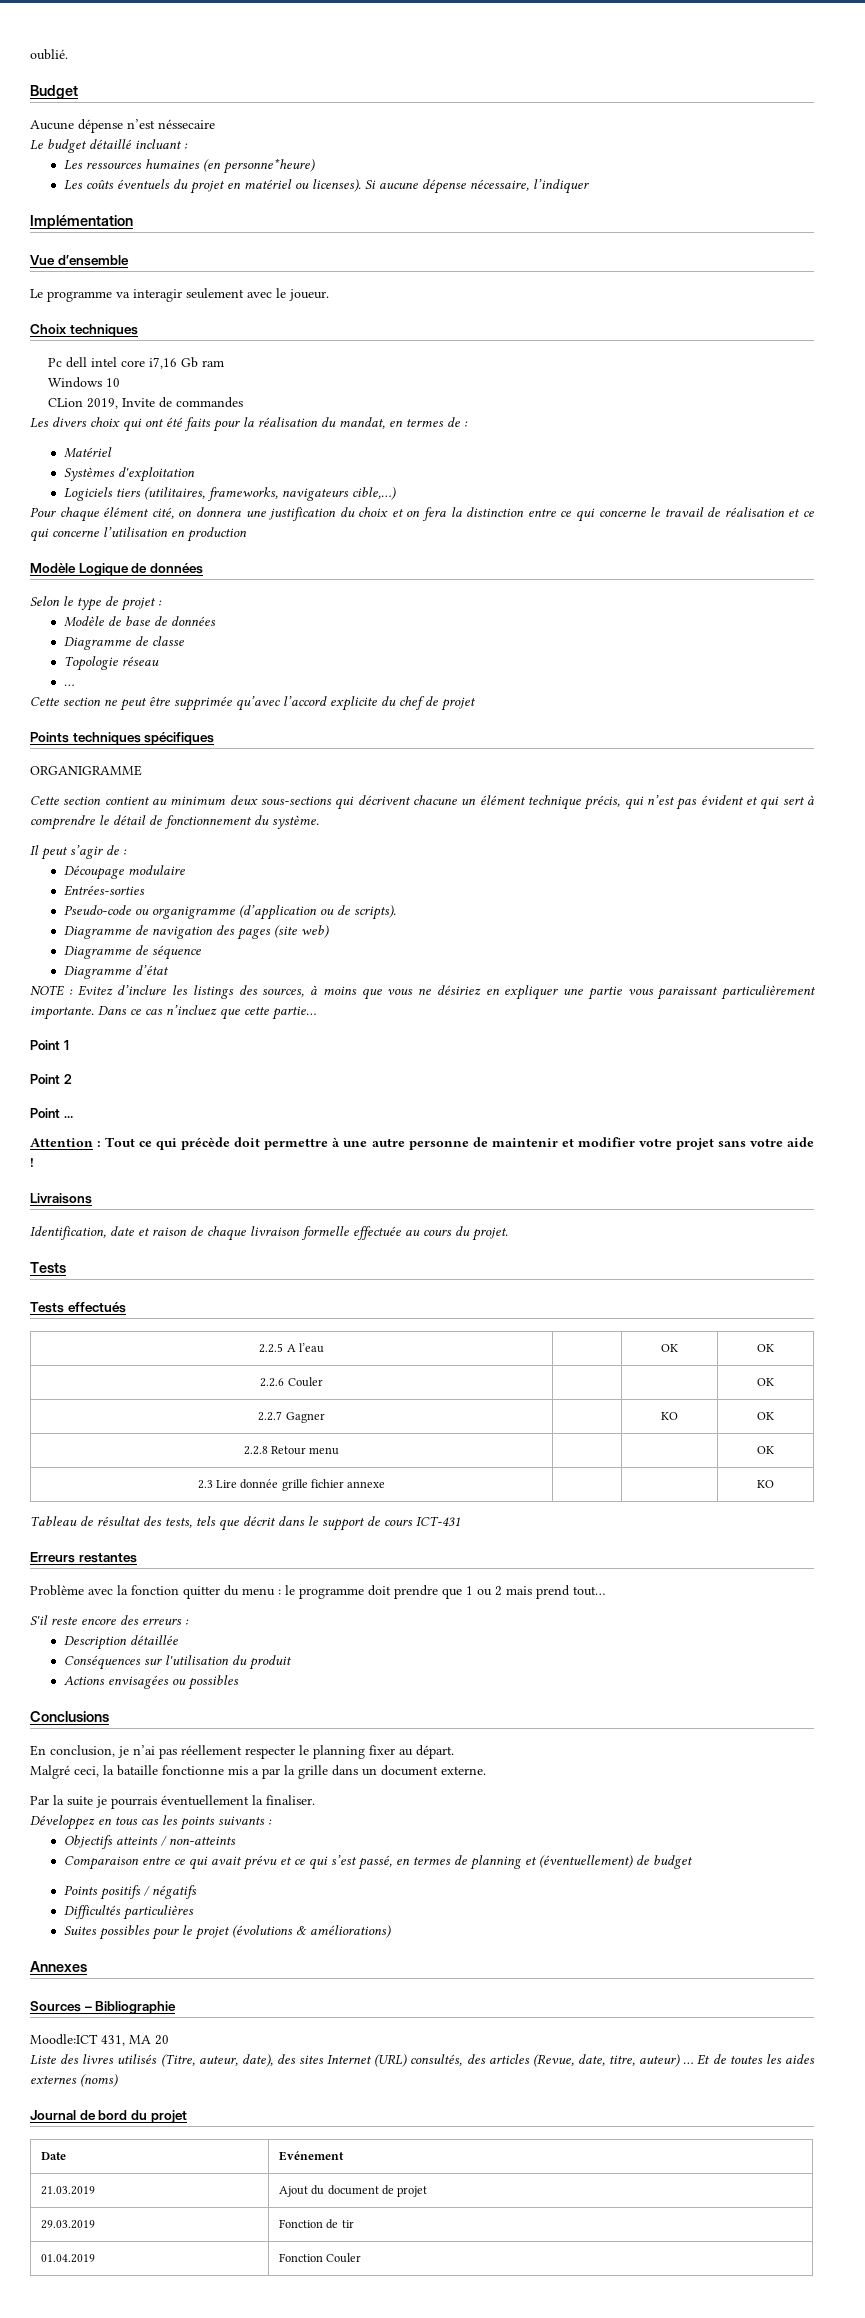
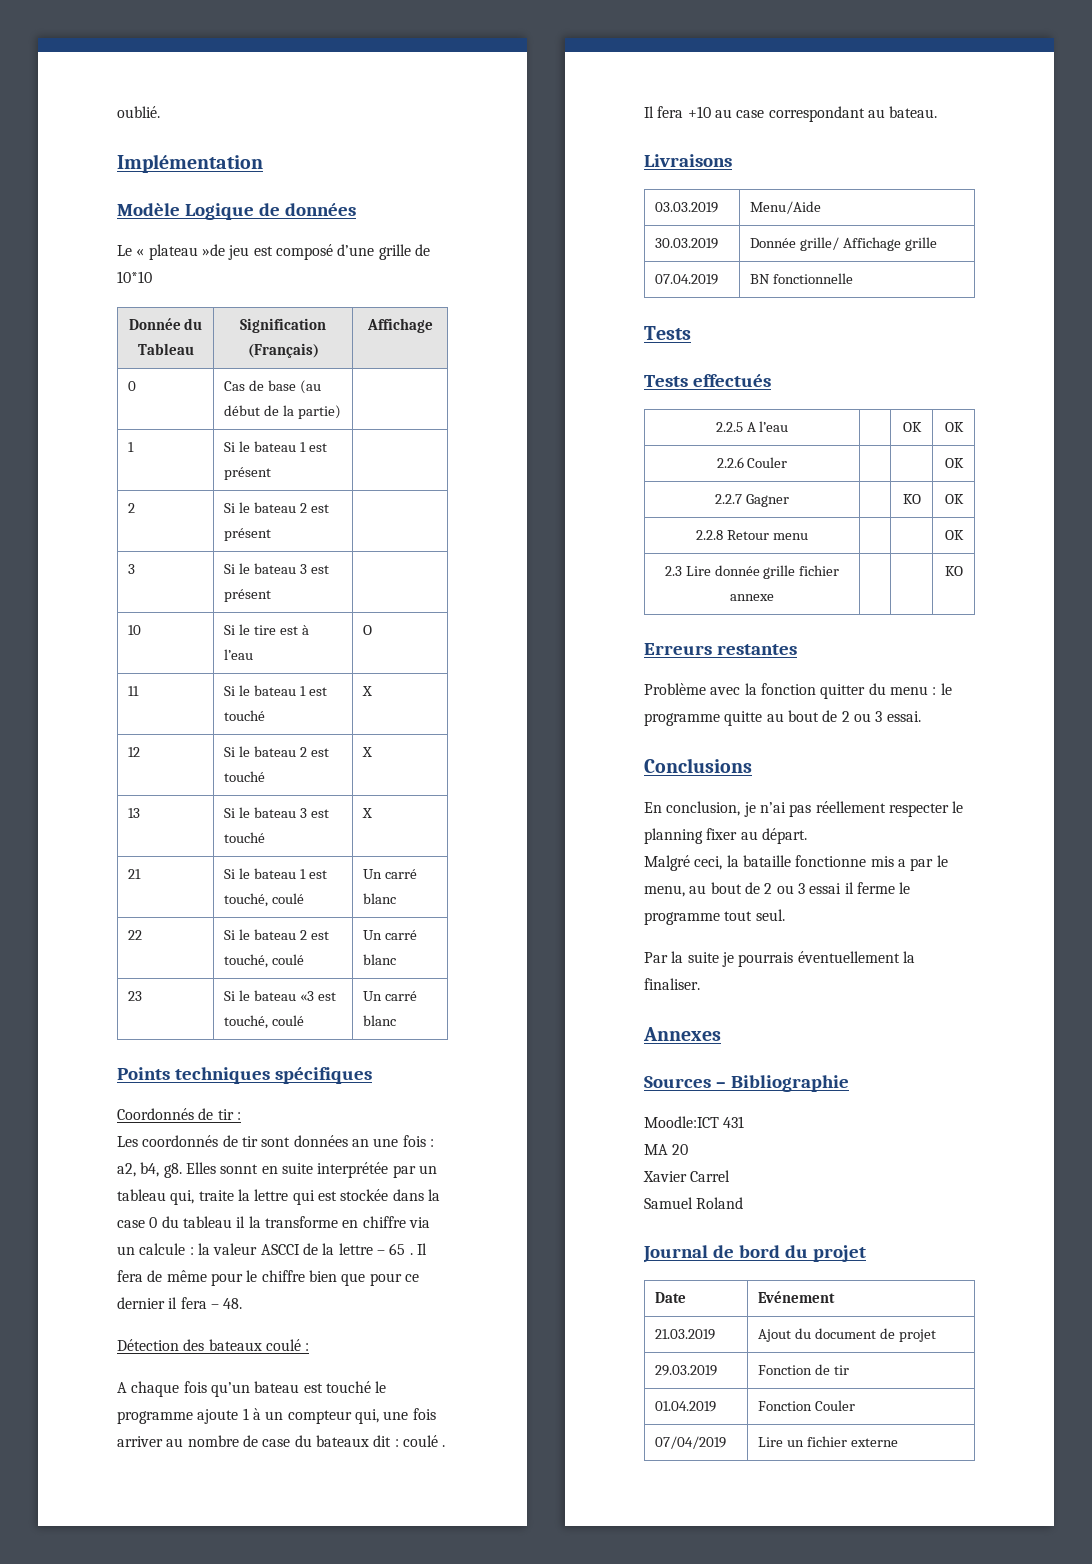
- Budget
- Aucune dépense n’est néssecaire
- Le budget détaillé incluant :
- Les ressources humaines (en personne*heure)
- Les coûts éventuels du projet en matériel ou licenses). Si aucune dépense nécessaire, l’indiquer
  Implémentation
- Vue d’ensemble
- Le programme va interagir seulement avec le joueur.
- Choix techniques
- Pc dell intel core i7,16 Gb ram
- Windows 10
- CLion 2019, Invite de commandes
- Les divers choix qui ont été faits pour la réalisation du mandat, en termes de :
- Matériel
- Systèmes d'exploitation
- Logiciels tiers (utilitaires, frameworks, navigateurs cible,…)
- Pour chaque élément cité, on donnera une justification du choix et on fera la distinction entre ce qui concerne le travail de réalisation et ce qui concerne l’utilisation en production
  Modèle Logique de données
- Selon le type de projet :
- Modèle de base de données
- Diagramme de classe
- Topologie réseau
- …
- Cette section ne peut être supprimée qu’avec l’accord explicite du chef de projet
+ Le « plateau »de jeu est composé d’une grille de 10*10
+ Donnée du Tableau | Signification (Français) | Affichage
+ 0 | Cas de base (au début de la partie) |
+ 1 | Si le bateau 1 est présent |
+ 2 | Si le bateau 2 est présent |
+ 3 | Si le bateau 3 est présent |
+ 10 | Si le tire est à l’eau | O
+ 11 | Si le bateau 1 est touché | X
+ 12 | Si le bateau 2 est touché | X
+ 13 | Si le bateau 3 est touché | X
+ 21 | Si le bateau 1 est touché, coulé | Un carré blanc
+ 22 | Si le bateau 2 est touché, coulé | Un carré blanc
+ 23 | Si le bateau «3 est touché, coulé | Un carré blanc
  Points techniques spécifiques
- ORGANIGRAMME
- Cette section contient au minimum deux sous-sections qui décrivent chacune un élément technique précis, qui n’est pas évident et qui sert à comprendre le détail de fonctionnement du système.
- Il peut s’agir de :
- Découpage modulaire
- Entrées-sorties
- Pseudo-code ou organigramme (d’application ou de scripts).
- Diagramme de navigation des pages (site web)
- Diagramme de séquence
- Diagramme d’état
- NOTE : Evitez d’inclure les listings des sources, à moins que vous ne désiriez en expliquer une partie vous paraissant particulièrement importante. Dans ce cas n’incluez que cette partie…
- Point 1
- Point 2
- Point …
- Attention : Tout ce qui précède doit permettre à une autre personne de maintenir et modifier votre projet sans votre aide !
+ Coordonnés de tir :
+ Les coordonnés de tir sont données an une fois : a2, b4, g8. Elles sonnt en suite interprétée par un tableau qui, traite la lettre qui est stockée dans la case 0 du tableau il la transforme en chiffre via un calcule : la valeur ASCCI de la lettre – 65 . Il fera de même pour le chiffre bien que pour ce dernier il fera – 48.
+ Détection des bateaux coulé :
+ A chaque fois qu’un bateau est touché le programme ajoute 1 à un compteur qui, une fois arriver au nombre de case du bateaux dit : coulé . Il fera +10 au case correspondant au bateau.
  Livraisons
- Identification, date et raison de chaque livraison formelle effectuée au cours du projet.
+ 03.03.2019 | Menu/Aide
+ 30.03.2019 | Donnée grille/ Affichage grille
+ 07.04.2019 | BN fonctionnelle
- Tableau de résultat des tests, tels que décrit dans le support de cours ICT-431
- Problème avec la fonction quitter du menu : le programme doit prendre que 1 ou 2 mais prend tout…
- S'il reste encore des erreurs :
- Description détaillée
- Conséquences sur l'utilisation du produit
- Actions envisagées ou possibles
+ Problème avec la fonction quitter du menu : le programme quitte au bout de 2 ou 3 essai.
- Malgré ceci, la bataille fonctionne mis a par la grille dans un document externe.
+ Malgré ceci, la bataille fonctionne mis a par le menu, au bout de 2 ou 3 essai il ferme le programme tout seul.
- Développez en tous cas les points suivants :
- Objectifs atteints / non-atteints
- Comparaison entre ce qui avait prévu et ce qui s’est passé, en termes de planning et (éventuellement) de budget
- Points positifs / négatifs
- Difficultés particulières
- Suites possibles pour le projet (évolutions & améliorations)
- Moodle:ICT 431, MA 20
+ Moodle:ICT 431
+ MA 20
- Liste des livres utilisés (Titre, auteur, date), des sites Internet (URL) consultés, des articles (Revue, date, titre, auteur) … Et de toutes les aides externes (noms)
+ Xavier Carrel
+ Samuel Roland
+ 07/04/2019 | Lire un fichier externe

